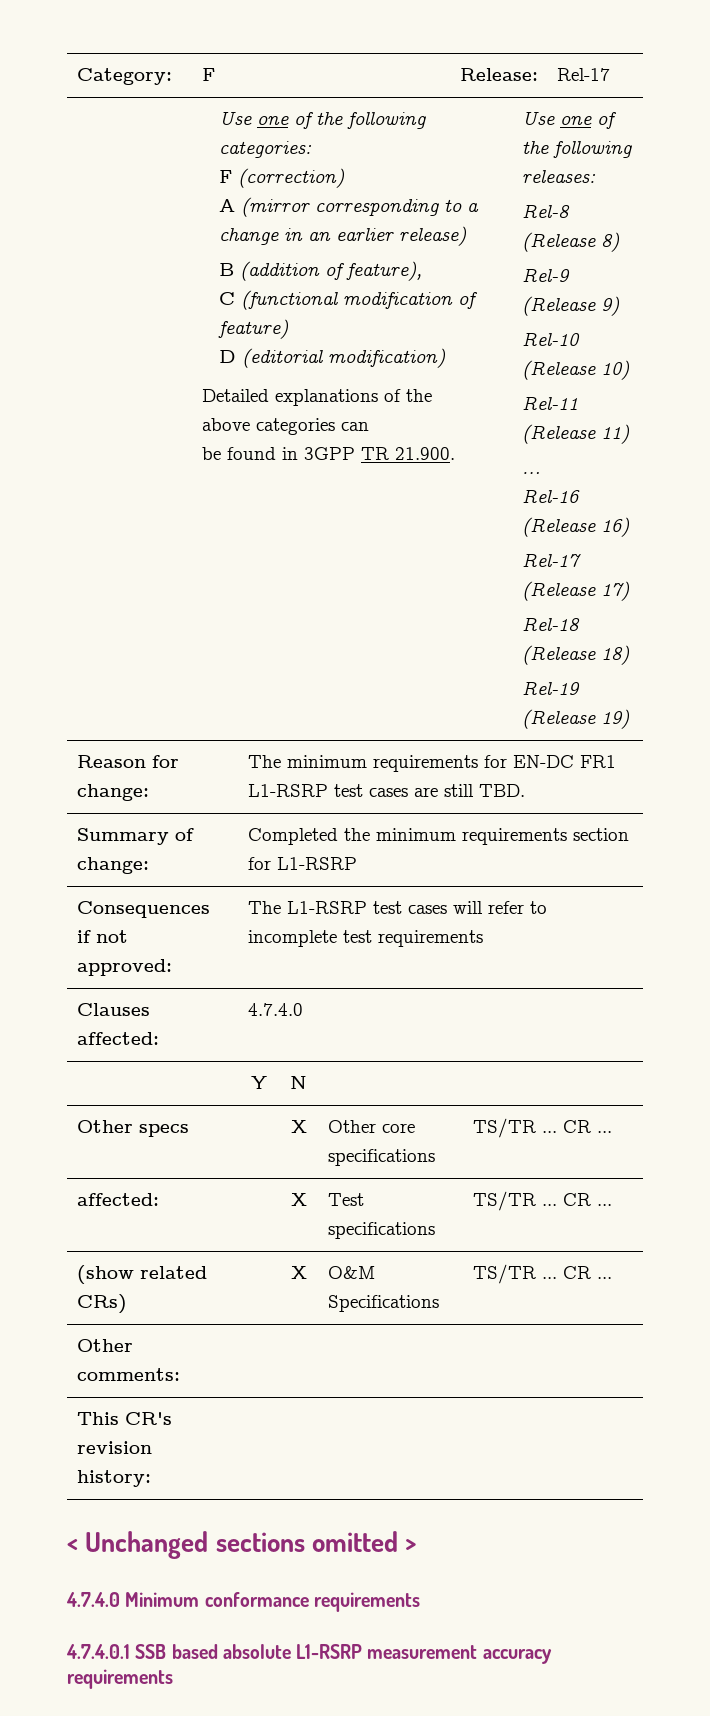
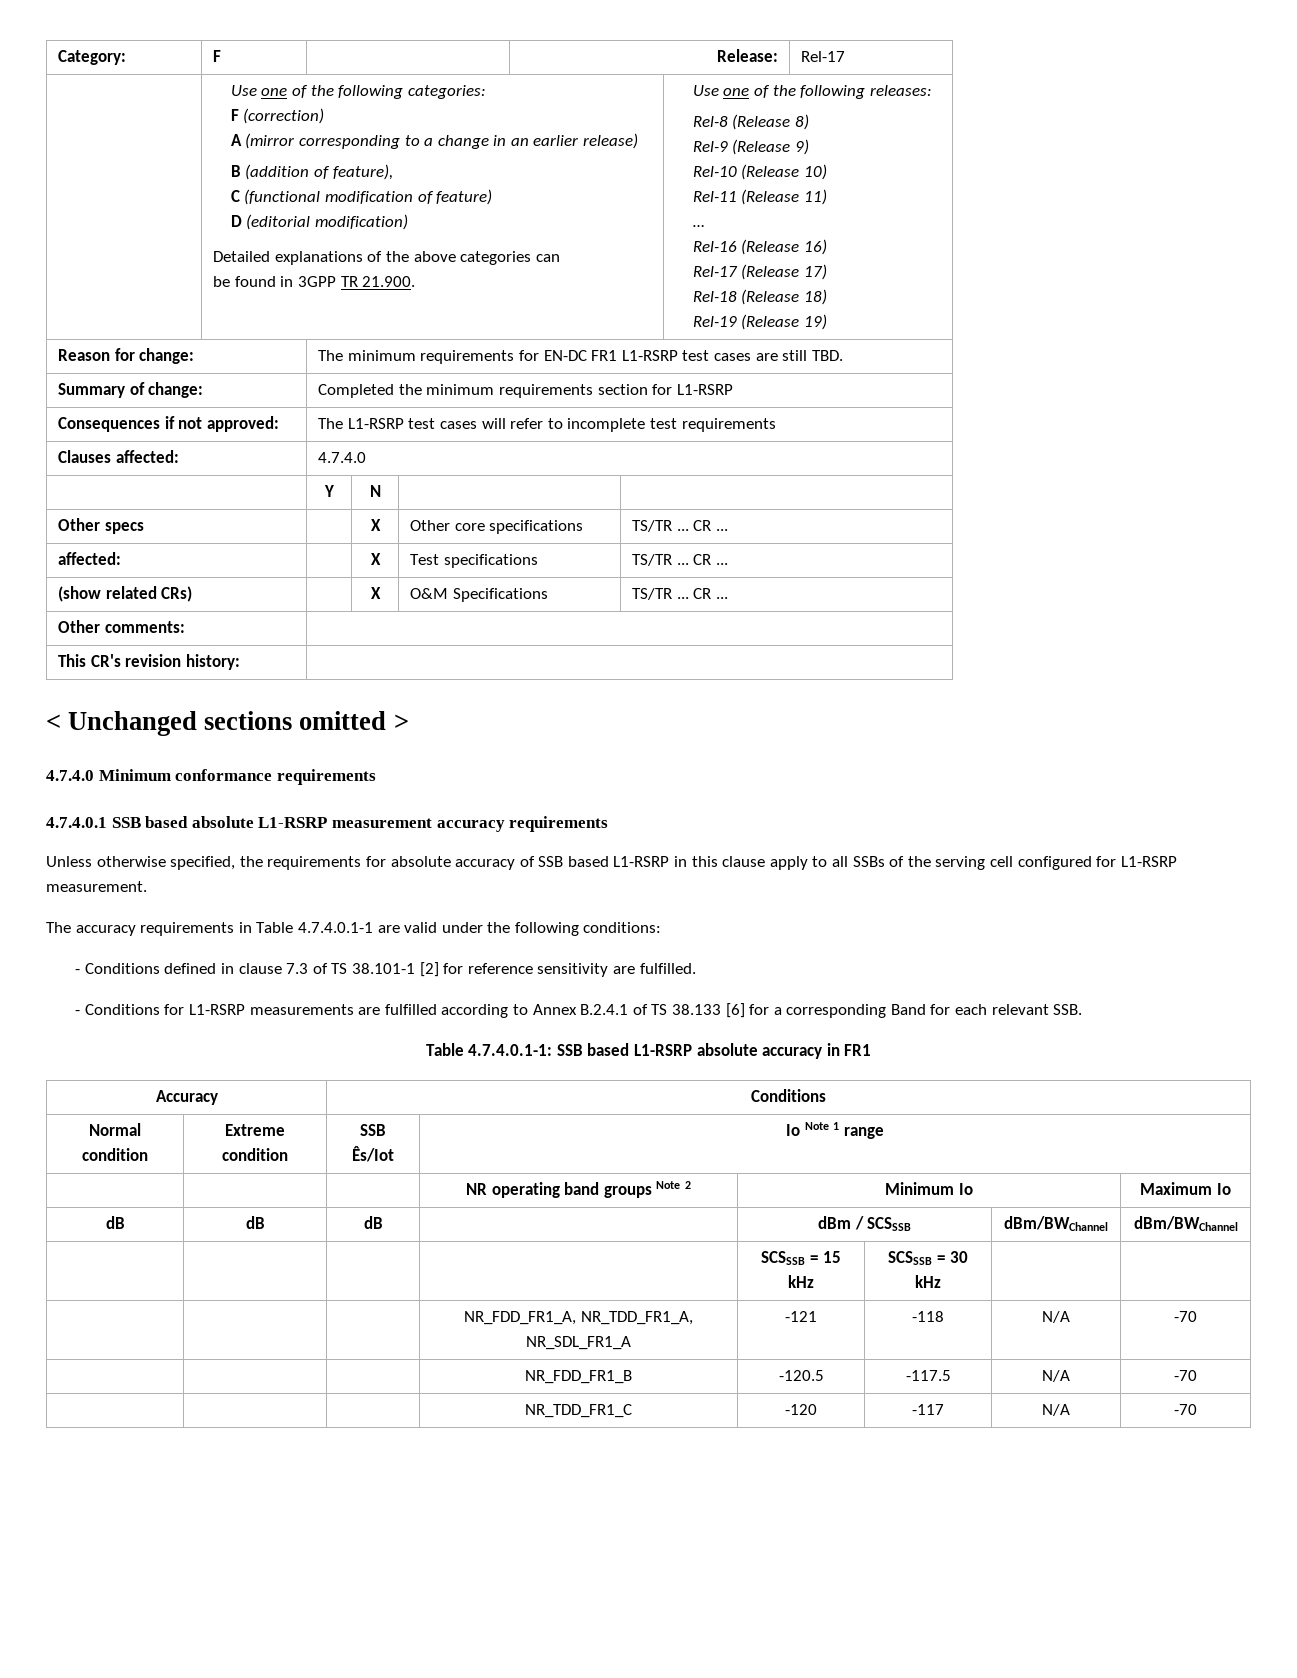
+ Unless otherwise specified, the requirements for absolute accuracy of SSB based L1-RSRP in this clause apply to all SSBs of the serving cell configured for L1-RSRP measurement.
+ The accuracy requirements in Table 4.7.4.0.1-1 are valid under the following conditions:
+ - Conditions defined in clause 7.3 of TS 38.101-1 [2] for reference sensitivity are fulfilled.
+ - Conditions for L1-RSRP measurements are fulfilled according to Annex B.2.4.1 of TS 38.133 [6] for a corresponding Band for each relevant SSB.
+ Table 4.7.4.0.1-1: SSB based L1-RSRP absolute accuracy in FR1
+ Accuracy | Conditions
+ Normal condition | Extreme condition | SSB Ês/Iot | Io Note 1 range
+ | | | NR operating band groups Note 2 | Minimum Io | Maximum Io
+ dB | dB | dB | | dBm / SCSSSB | dBm/BWChannel | dBm/BWChannel
+ | | | | SCSSSB = 15 kHz | SCSSSB = 30 kHz | |
+ | | | NR_FDD_FR1_A, NR_TDD_FR1_A, NR_SDL_FR1_A | -121 | -118 | N/A | -70
+ | | | NR_FDD_FR1_B | -120.5 | -117.5 | N/A | -70
+ | | | NR_TDD_FR1_C | -120 | -117 | N/A | -70

